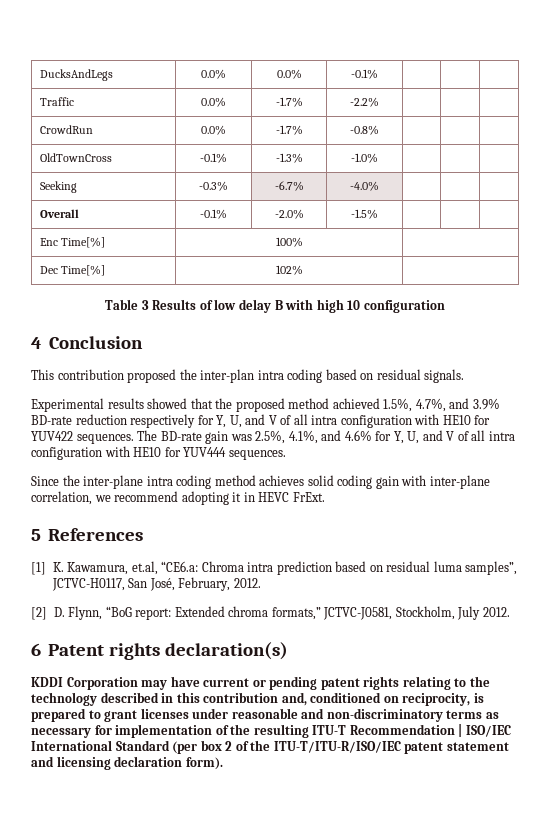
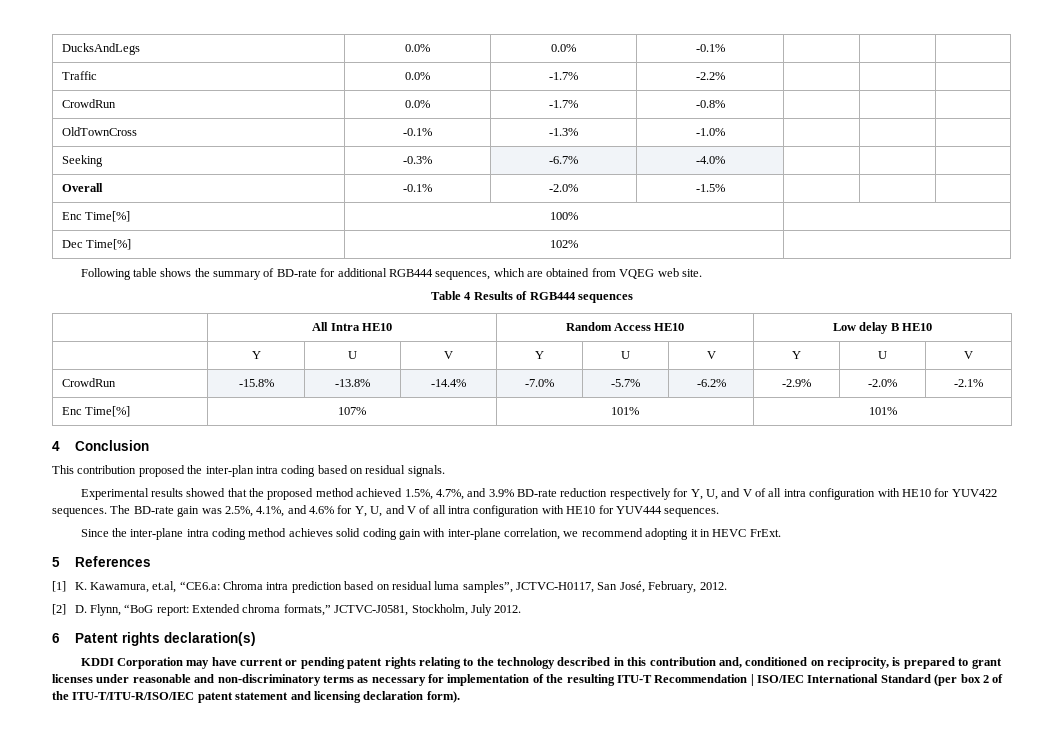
+ Following table shows the summary of BD-rate for additional RGB444 sequences, which are obtained from VQEG web site.
- Table 3 Results of low delay B with high 10 configuration
+ Table 4 Results of RGB444 sequences
+ | All Intra HE10 | Random Access HE10 | Low delay B HE10
+ | Y | U | V | Y | U | V | Y | U | V
+ CrowdRun | -15.8% | -13.8% | -14.4% | -7.0% | -5.7% | -6.2% | -2.9% | -2.0% | -2.1%
+ Enc Time[%] | 107% | 101% | 101%

